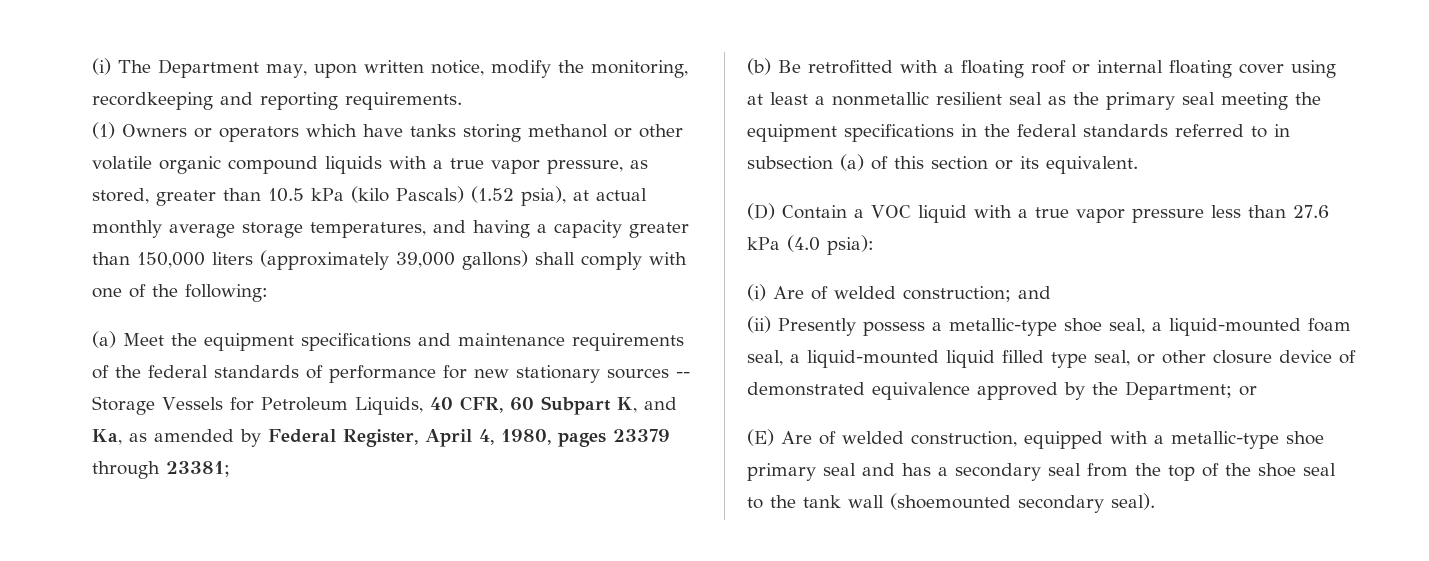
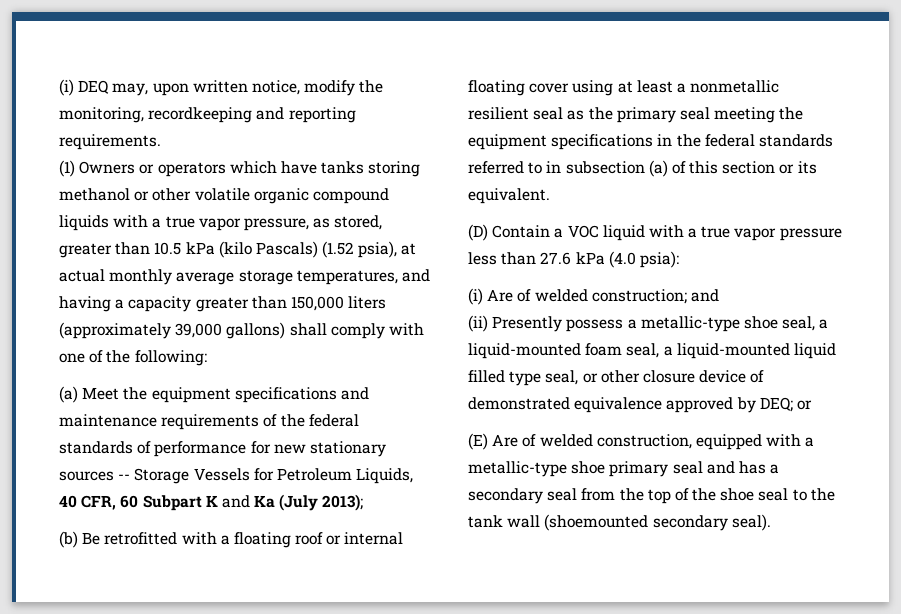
- (i) The Department may, upon written notice, modify the monitoring, recordkeeping and reporting requirements.
+ (i) DEQ may, upon written notice, modify the monitoring, recordkeeping and reporting requirements.
- (a) Meet the equipment specifications and maintenance requirements of the federal standards of performance for new stationary sources -- Storage Vessels for Petroleum Liquids, 40 CFR, 60 Subpart K, and Ka, as amended by Federal Register, April 4, 1980, pages 23379 through 23381;
+ (a) Meet the equipment specifications and maintenance requirements of the federal standards of performance for new stationary sources -- Storage Vessels for Petroleum Liquids, 40 CFR, 60 Subpart K and Ka (July 2013);
- (ii) Presently possess a metallic-type shoe seal, a liquid-mounted foam seal, a liquid-mounted liquid filled type seal, or other closure device of demonstrated equivalence approved by the Department; or
+ (ii) Presently possess a metallic-type shoe seal, a liquid-mounted foam seal, a liquid-mounted liquid filled type seal, or other closure device of demonstrated equivalence approved by DEQ; or

